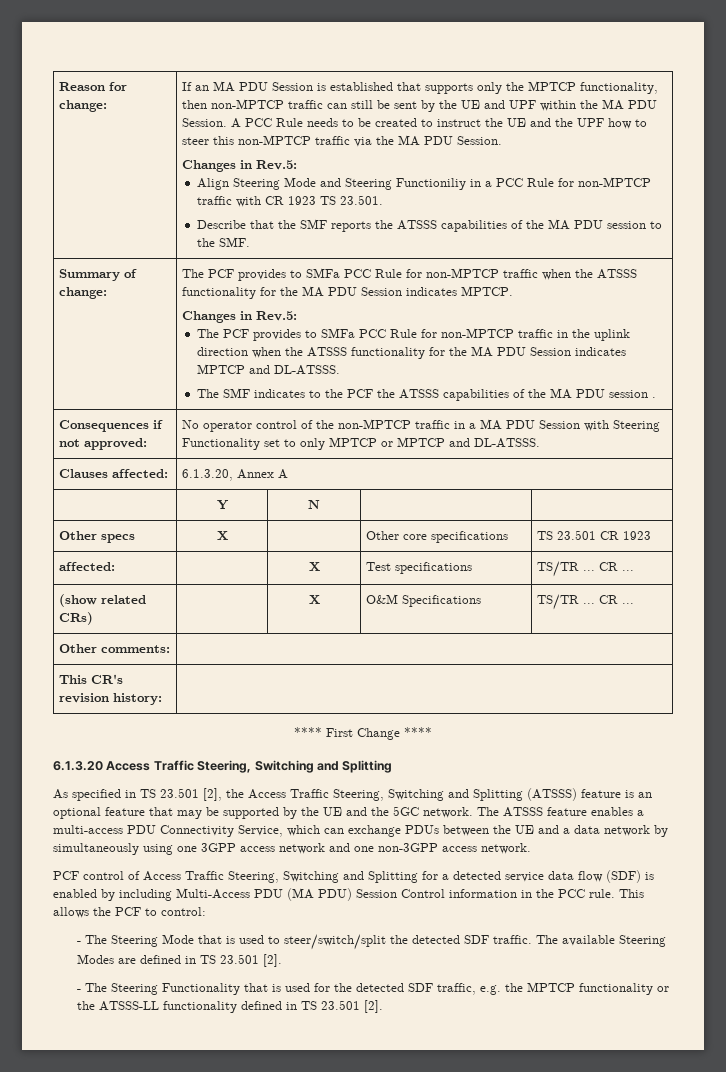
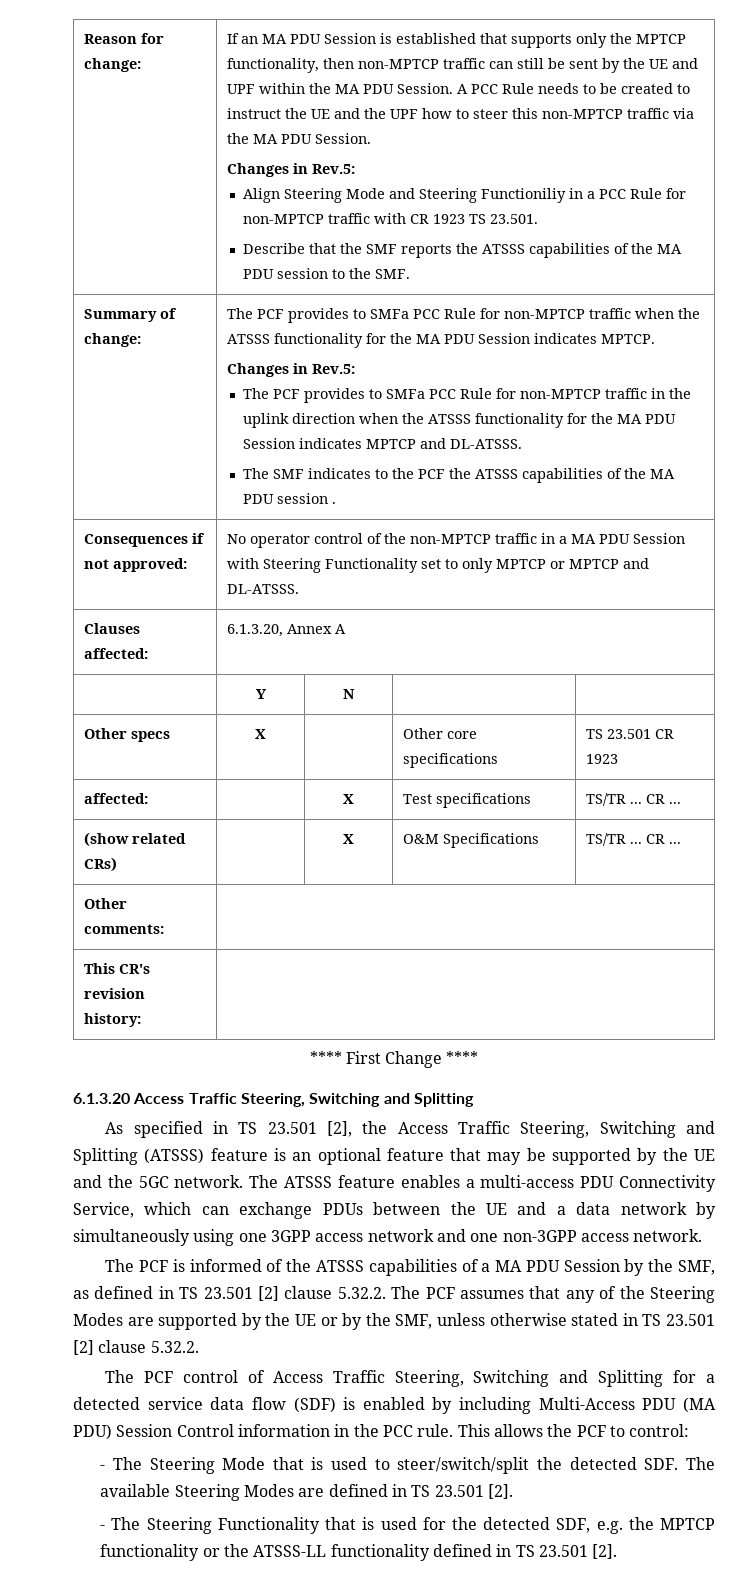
- PCF control of Access Traffic Steering, Switching and Splitting for a detected service data flow (SDF) is enabled by including Multi-Access PDU (MA PDU) Session Control information in the PCC rule.
+ The PCF is informed of the ATSSS capabilities of a MA PDU Session by the SMF, as defined in TS 23.501 [2] clause 5.32.2. The PCF assumes that any of the Steering Modes are supported by the UE or by the SMF, unless otherwise stated in TS 23.501 [2] clause 5.32.2.
+ The PCF control of Access Traffic Steering, Switching and Splitting for a detected service data flow (SDF) is enabled by including Multi-Access PDU (MA PDU) Session Control information in the PCC rule.
- - The Steering Mode that is used to steer/switch/split the detected SDF traffic. The available Steering Modes are defined in TS 23.501 [2].
+ - The Steering Mode that is used to steer/switch/split the detected SDF. The available Steering Modes are defined in TS 23.501 [2].
- - The Steering Functionality that is used for the detected SDF traffic, e.g. the MPTCP functionality or the ATSSS-LL functionality defined in TS 23.501 [2].
+ - The Steering Functionality that is used for the detected SDF, e.g. the MPTCP functionality or the ATSSS-LL functionality defined in TS 23.501 [2].

